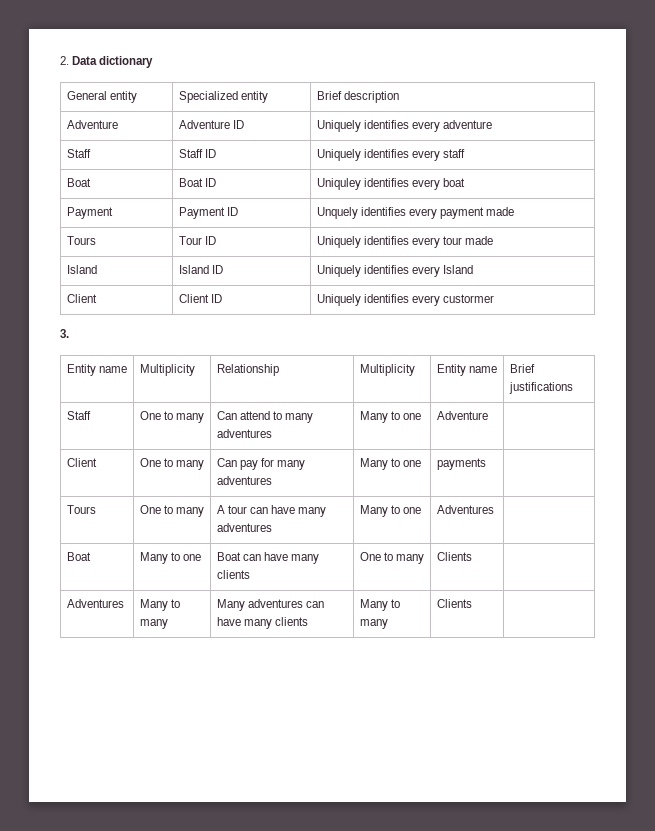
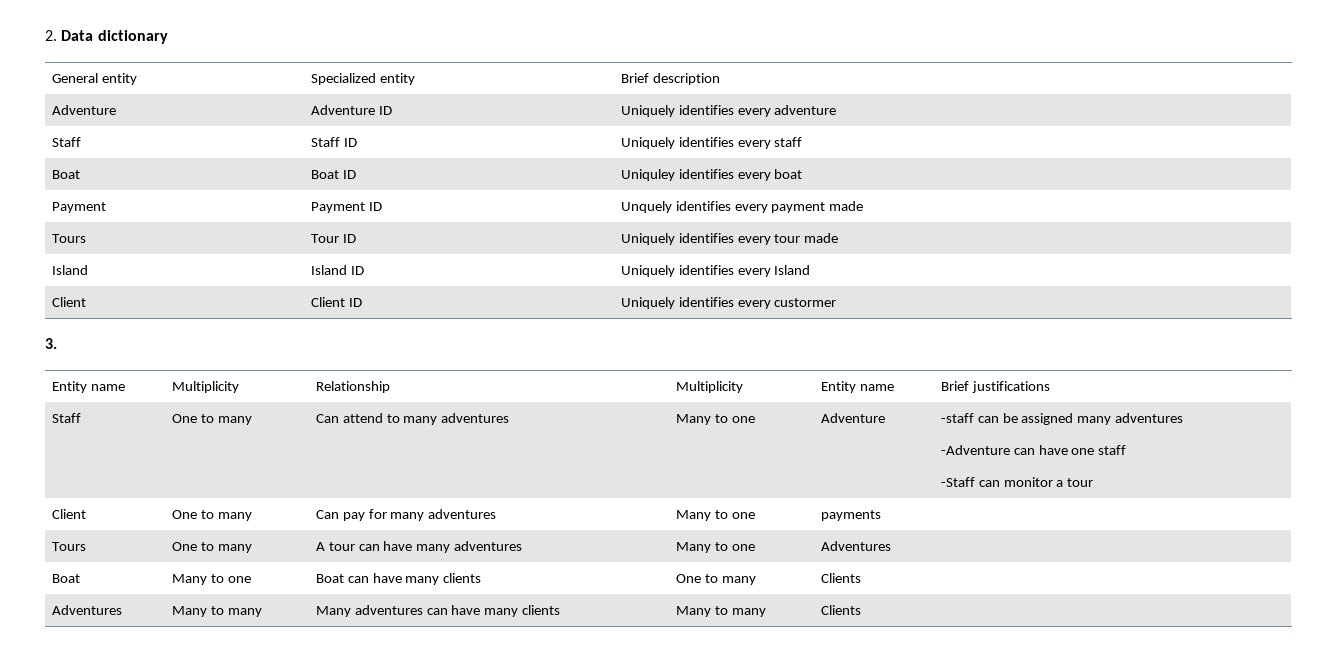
- Staff | One to many | Can attend to many adventures | Many to one | Adventure |
+ Staff | One to many | Can attend to many adventures | Many to one | Adventure | -staff can be assigned many adventures
+ -Adventure can have one staff
+ -Staff can monitor a tour

